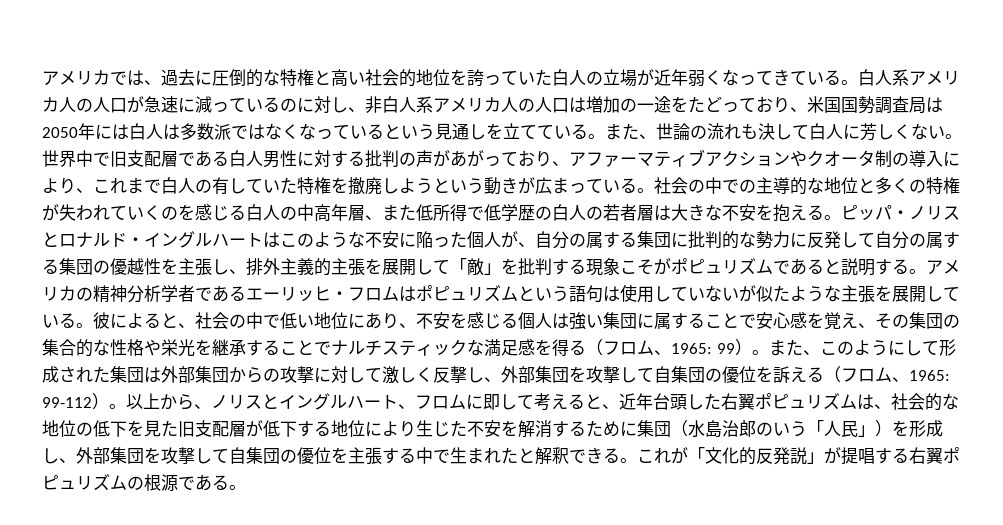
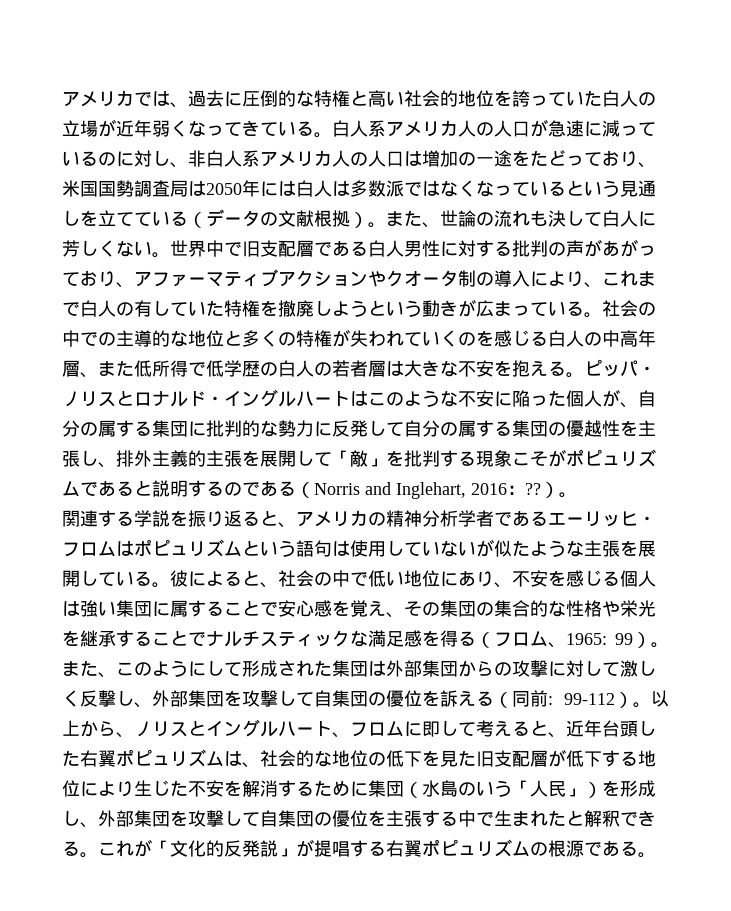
- 白人系アメリカ人の人口が急速に減っているのに対し、非白人系アメリカ人の人口は増加の一途をたどっており、米国国勢調査局は2050年には白人は多数派ではなくなっているという見通しを立てている。
+ 白人系アメリカ人の人口が急速に減っているのに対し、非白人系アメリカ人の人口は増加の一途をたどっており、米国国勢調査局は2050年には白人は多数派ではなくなっているという見通しを立てている（データの文献根拠）。
- ピッパ・ノリスとロナルド・イングルハートはこのような不安に陥った個人が、自分の属する集団に批判的な勢力に反発して自分の属する集団の優越性を主張し、排外主義的主張を展開して「敵」を批判する現象こそがポピュリズムであると説明する。アメリカの精神分析学者であるエーリッヒ・フロムはポピュリズムという語句は使用していないが似たような主張を展開している。
+ ピッパ・ノリスとロナルド・イングルハートはこのような不安に陥った個人が、自分の属する集団に批判的な勢力に反発して自分の属する集団の優越性を主張し、排外主義的主張を展開して「敵」を批判する現象こそがポピュリズムであると説明するのである（Norris and Inglehart, 2016：??）。
+ 関連する学説を振り返ると、アメリカの精神分析学者であるエーリッヒ・フロムはポピュリズムという語句は使用していないが似たような主張を展開している。
- また、このようにして形成された集団は外部集団からの攻撃に対して激しく反撃し、外部集団を攻撃して自集団の優位を訴える（フロム、1965: 99-112）。
+ また、このようにして形成された集団は外部集団からの攻撃に対して激しく反撃し、外部集団を攻撃して自集団の優位を訴える（同前: 99-112）。
- 以上から、ノリスとイングルハート、フロムに即して考えると、近年台頭した右翼ポピュリズムは、社会的な地位の低下を見た旧支配層が低下する地位により生じた不安を解消するために集団（水島治郎のいう「人民」）を形成し、外部集団を攻撃して自集団の優位を主張する中で生まれたと解釈できる。
+ 以上から、ノリスとイングルハート、フロムに即して考えると、近年台頭した右翼ポピュリズムは、社会的な地位の低下を見た旧支配層が低下する地位により生じた不安を解消するために集団（水島のいう「人民」）を形成し、外部集団を攻撃して自集団の優位を主張する中で生まれたと解釈できる。

